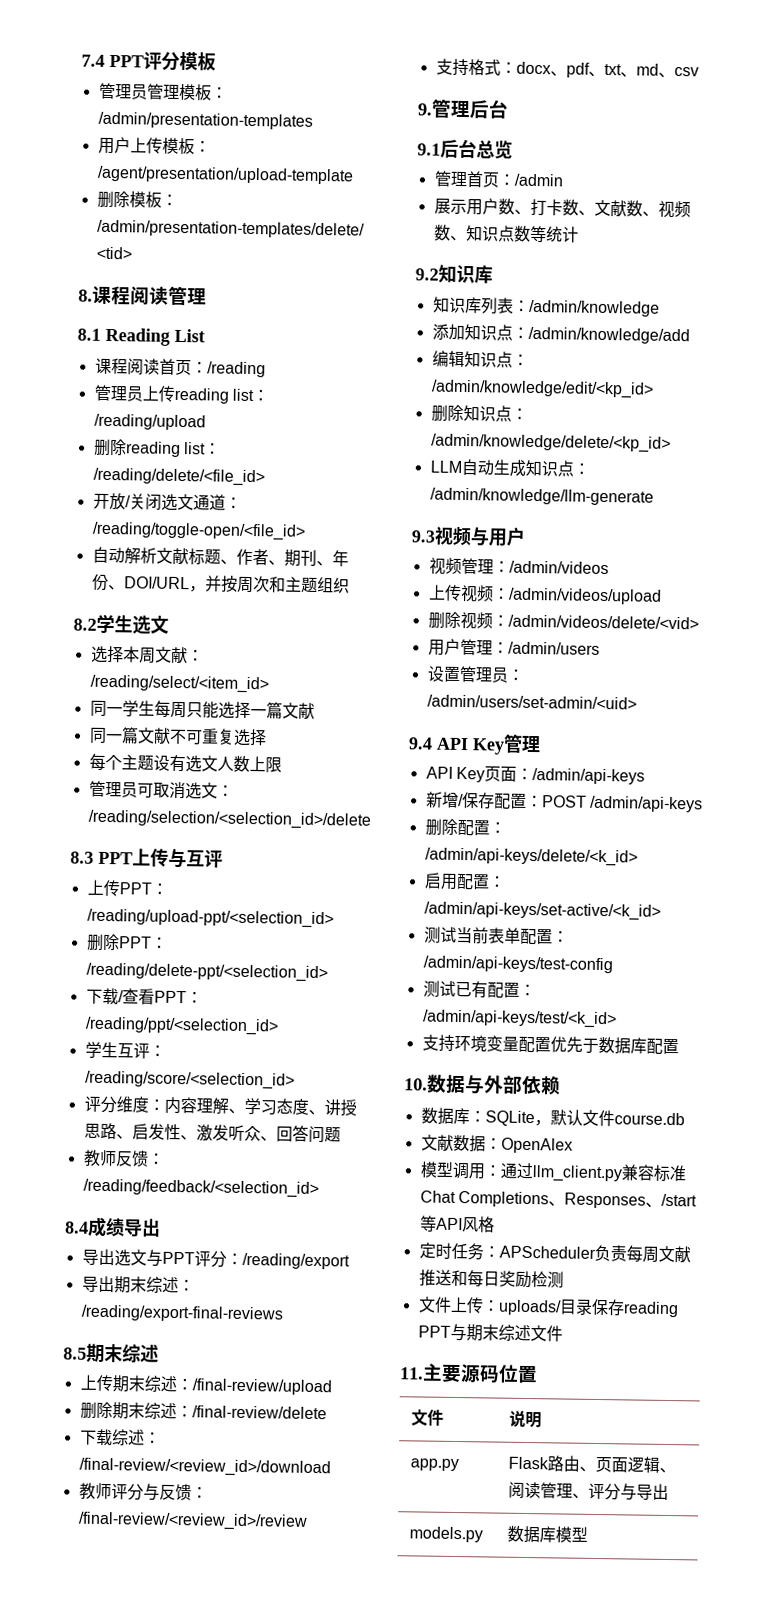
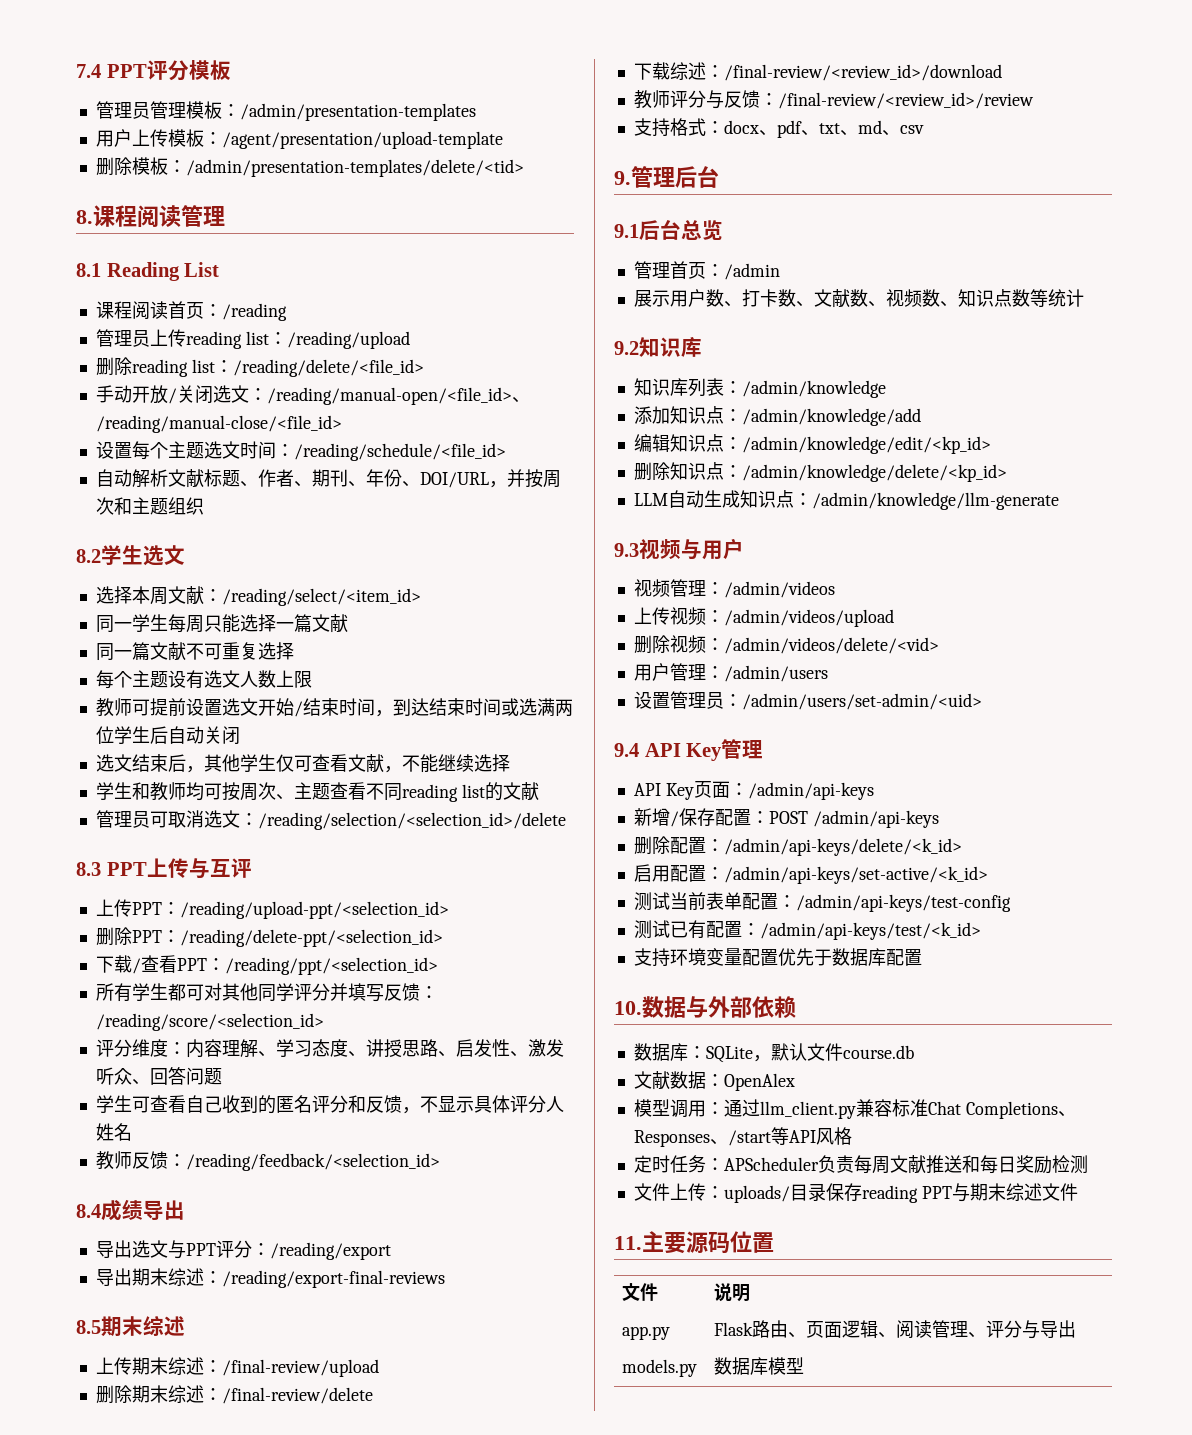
- 开放/关闭选文通道：/reading/toggle-open/<file_id>
+ 手动开放/关闭选文：/reading/manual-open/<file_id>、/reading/manual-close/<file_id>
+ 设置每个主题选文时间：/reading/schedule/<file_id>
+ 教师可提前设置选文开始/结束时间，到达结束时间或选满两位学生后自动关闭
+ 选文结束后，其他学生仅可查看文献，不能继续选择
+ 学生和教师均可按周次、主题查看不同reading list的文献
- 学生互评：/reading/score/<selection_id>
+ 所有学生都可对其他同学评分并填写反馈：/reading/score/<selection_id>
+ 学生可查看自己收到的匿名评分和反馈，不显示具体评分人姓名

